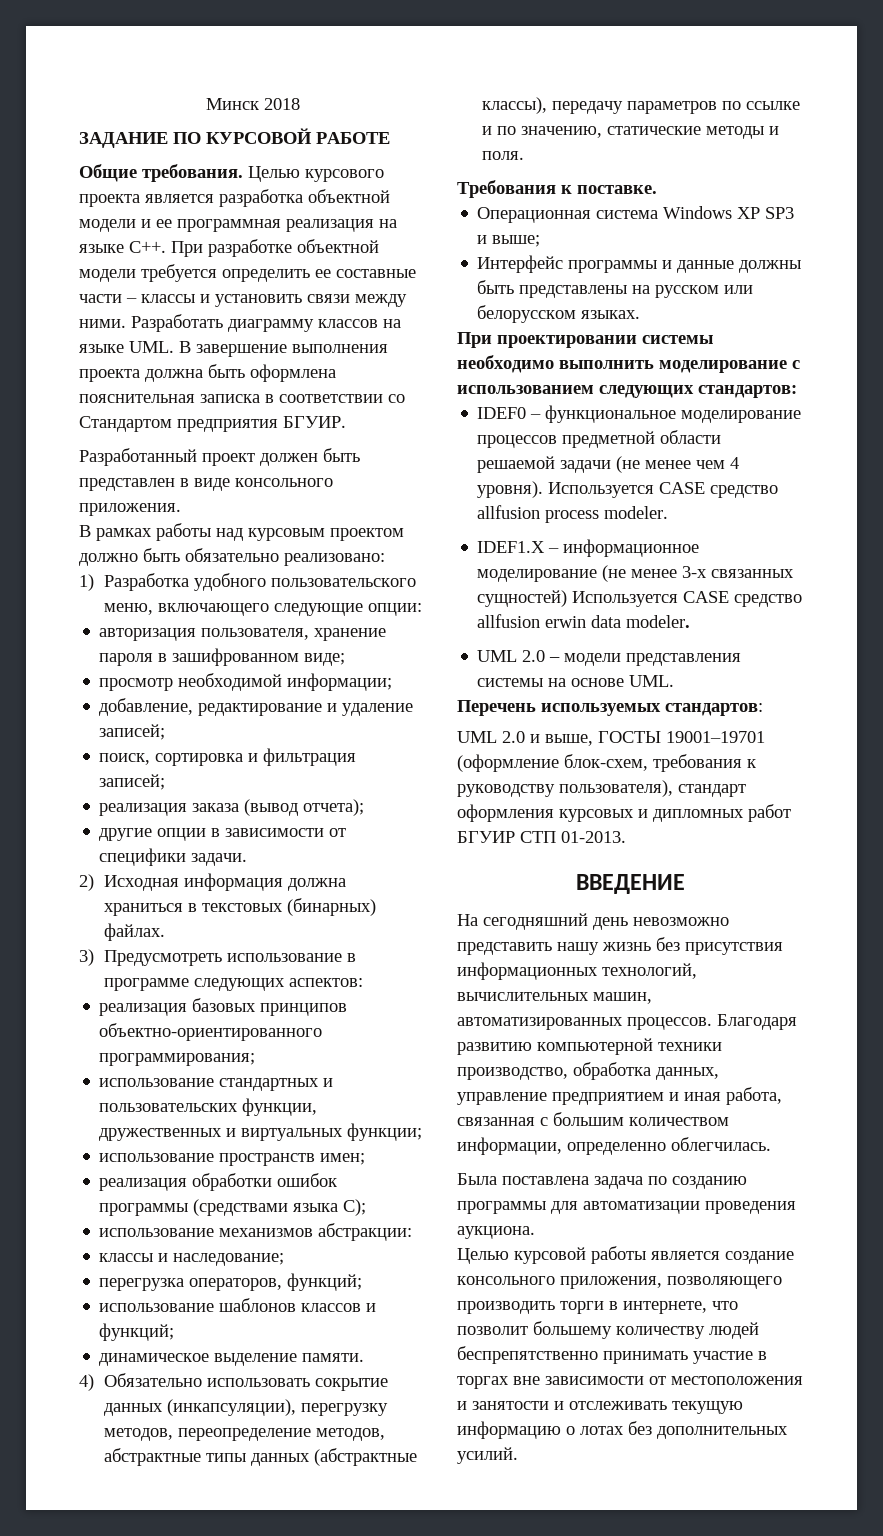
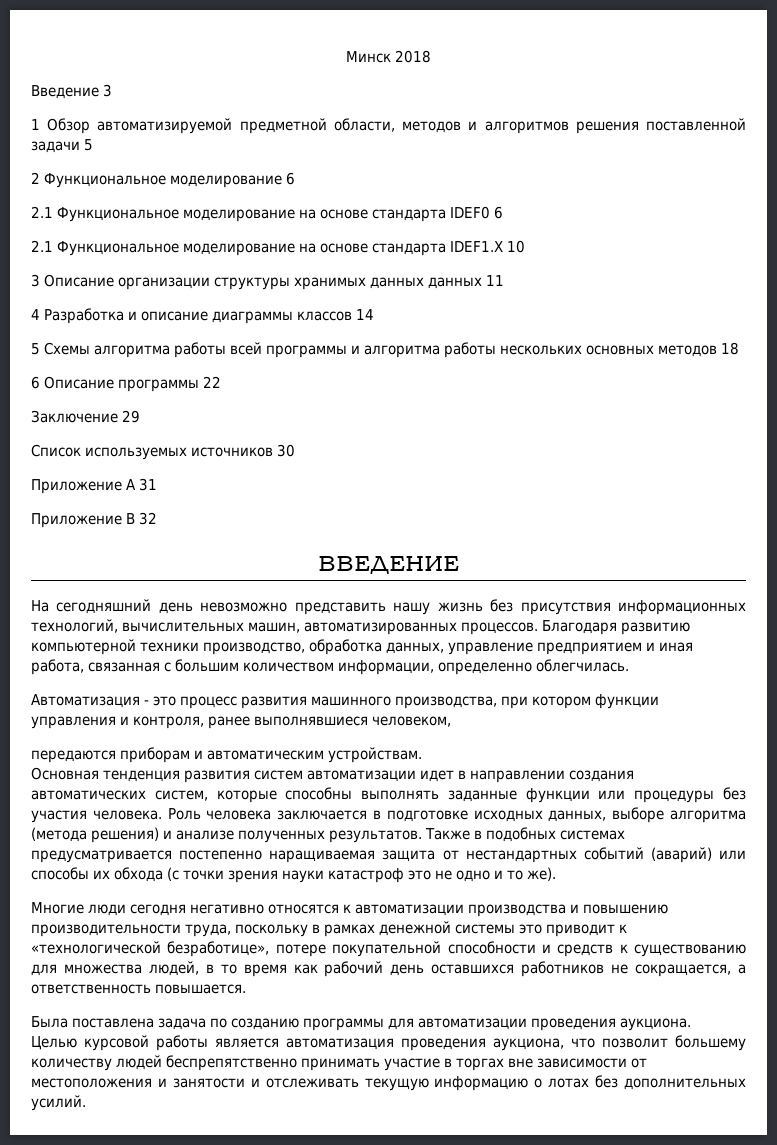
- ЗАДАНИЕ ПО КУРСОВОЙ РАБОТЕ
- Общие требования. Целью курсового проекта является разработка объектной модели и ее программная реализация на языке C++. При разработке объектной модели требуется определить ее составные части – классы и установить связи между ними. Разработать диаграмму классов на языке UML. В завершение выполнения проекта должна быть оформлена пояснительная записка в соответствии со Стандартом предприятия БГУИР.
- Разработанный проект должен быть представлен в виде консольного приложения.
- В рамках работы над курсовым проектом должно быть обязательно реализовано:
- 1) Разработка удобного пользовательского меню, включающего следующие опции:
- авторизация пользователя, хранение пароля в зашифрованном виде;
- просмотр необходимой информации;
- добавление, редактирование и удаление записей;
- поиск, сортировка и фильтрация записей;
- реализация заказа (вывод отчета);
- другие опции в зависимости от специфики задачи.
- 2) Исходная информация должна храниться в текстовых (бинарных) файлах.
- 3) Предусмотреть использование в программе следующих аспектов:
- реализация базовых принципов объектно-ориентированного программирования;
- использование стандартных и пользовательских функции, дружественных и виртуальных функции;
- использование пространств имен;
- реализация обработки ошибок программы (средствами языка С);
- использование механизмов абстракции:
- классы и наследование;
- перегрузка операторов, функций;
- использование шаблонов классов и функций;
- динамическое выделение памяти.
- 4) Обязательно использовать сокрытие данных (инкапсуляции), перегрузку методов, переопределение методов, абстрактные типы данных (абстрактные классы), передачу параметров по ссылке и по значению, статические методы и поля.
- Требования к поставке.
- Операционная система Windows XP SP3 и выше;
- Интерфейс программы и данные должны быть представлены на русском или белорусском языках.
- При проектировании системы необходимо выполнить моделирование с использованием следующих стандартов:
- IDEF0 – функциональное моделирование процессов предметной области решаемой задачи (не менее чем 4 уровня). Используется CASE средство allfusion process modeler.
- IDEF1.X – информационное моделирование (не менее 3-х связанных сущностей) Используется CASE средство allfusion erwin data modeler.
- UML 2.0 – модели представления системы на основе UML.
- Перечень используемых стандартов:
- UML 2.0 и выше, ГОСТЫ 19001–19701 (оформление блок-схем, требования к руководству пользователя), стандарт оформления курсовых и дипломных работ БГУИР СТП 01-2013.
+ Введение 3
+ 1 Обзор автоматизируемой предметной области, методов и алгоритмов решения поставленной задачи 5
+ 2 Функциональное моделирование 6
+ 2.1 Функциональное моделирование на основе стандарта IDEF0 6
+ 2.1 Функциональное моделирование на основе стандарта IDEF1.X 10
+ 3 Описание организации структуры хранимых данных данных 11
+ 4 Разработка и описание диаграммы классов 14
+ 5 Схемы алгоритма работы всей программы и алгоритма работы нескольких основных методов 18
+ 6 Описание программы 22
+ Заключение 29
+ Список используемых источников 30
+ Приложение А 31
+ Приложение В 32
+ Автоматизация - это процесс развития машинного производства, при котором функции управления и контроля, ранее выполнявшиеся человеком,
+ передаются приборам и автоматическим устройствам.
+ Основная тенденция развития систем автоматизации идет в направлении создания автоматических систем, которые способны выполнять заданные функции или процедуры без участия человека. Роль человека заключается в подготовке исходных данных, выборе алгоритма (метода решения) и анализе полученных результатов. Также в подобных системах предусматривается постепенно наращиваемая защита от нестандартных событий (аварий) или способы их обхода (с точки зрения науки катастроф это не одно и то же).
+ Многие люди сегодня негативно относятся к автоматизации производства и повышению производительности труда, поскольку в рамках денежной системы это приводит к «технологической безработице», потере покупательной способности и средств к существованию для множества людей, в то время как рабочий день оставшихся работников не сокращается, а ответственность повышается.
- Целью курсовой работы является создание консольного приложения, позволяющего производить торги в интернете, что позволит большему количеству людей беспрепятственно принимать участие в торгах вне зависимости от местоположения и занятости и отслеживать текущую информацию о лотах без дополнительных усилий.
+ Целью курсовой работы является автоматизация проведения аукциона, что позволит большему количеству людей беспрепятственно принимать участие в торгах вне зависимости от местоположения и занятости и отслеживать текущую информацию о лотах без дополнительных усилий.

